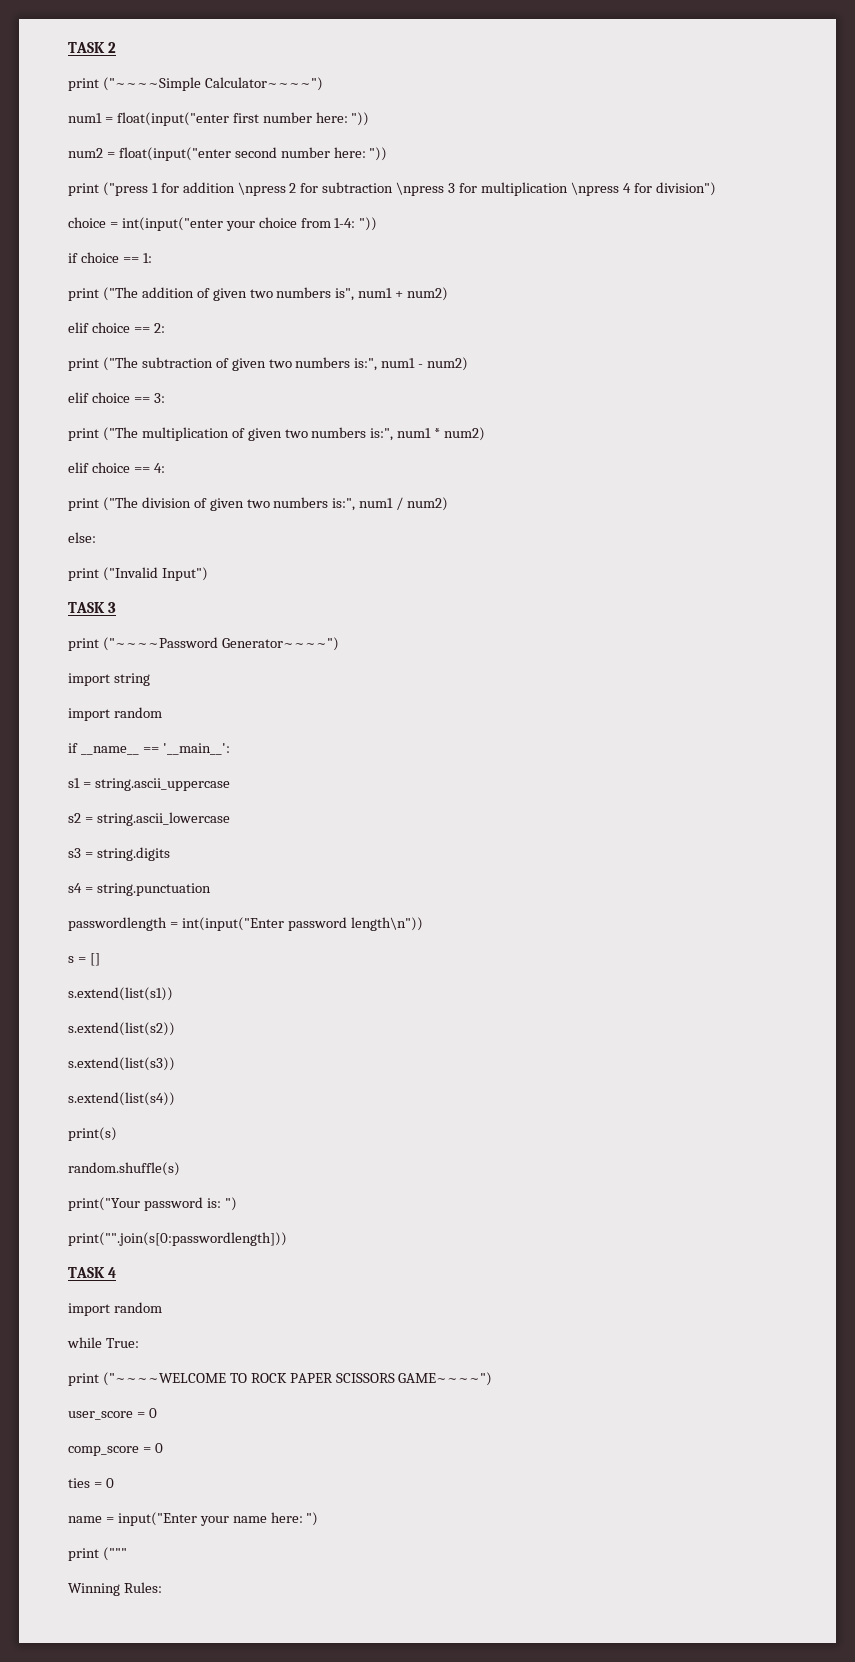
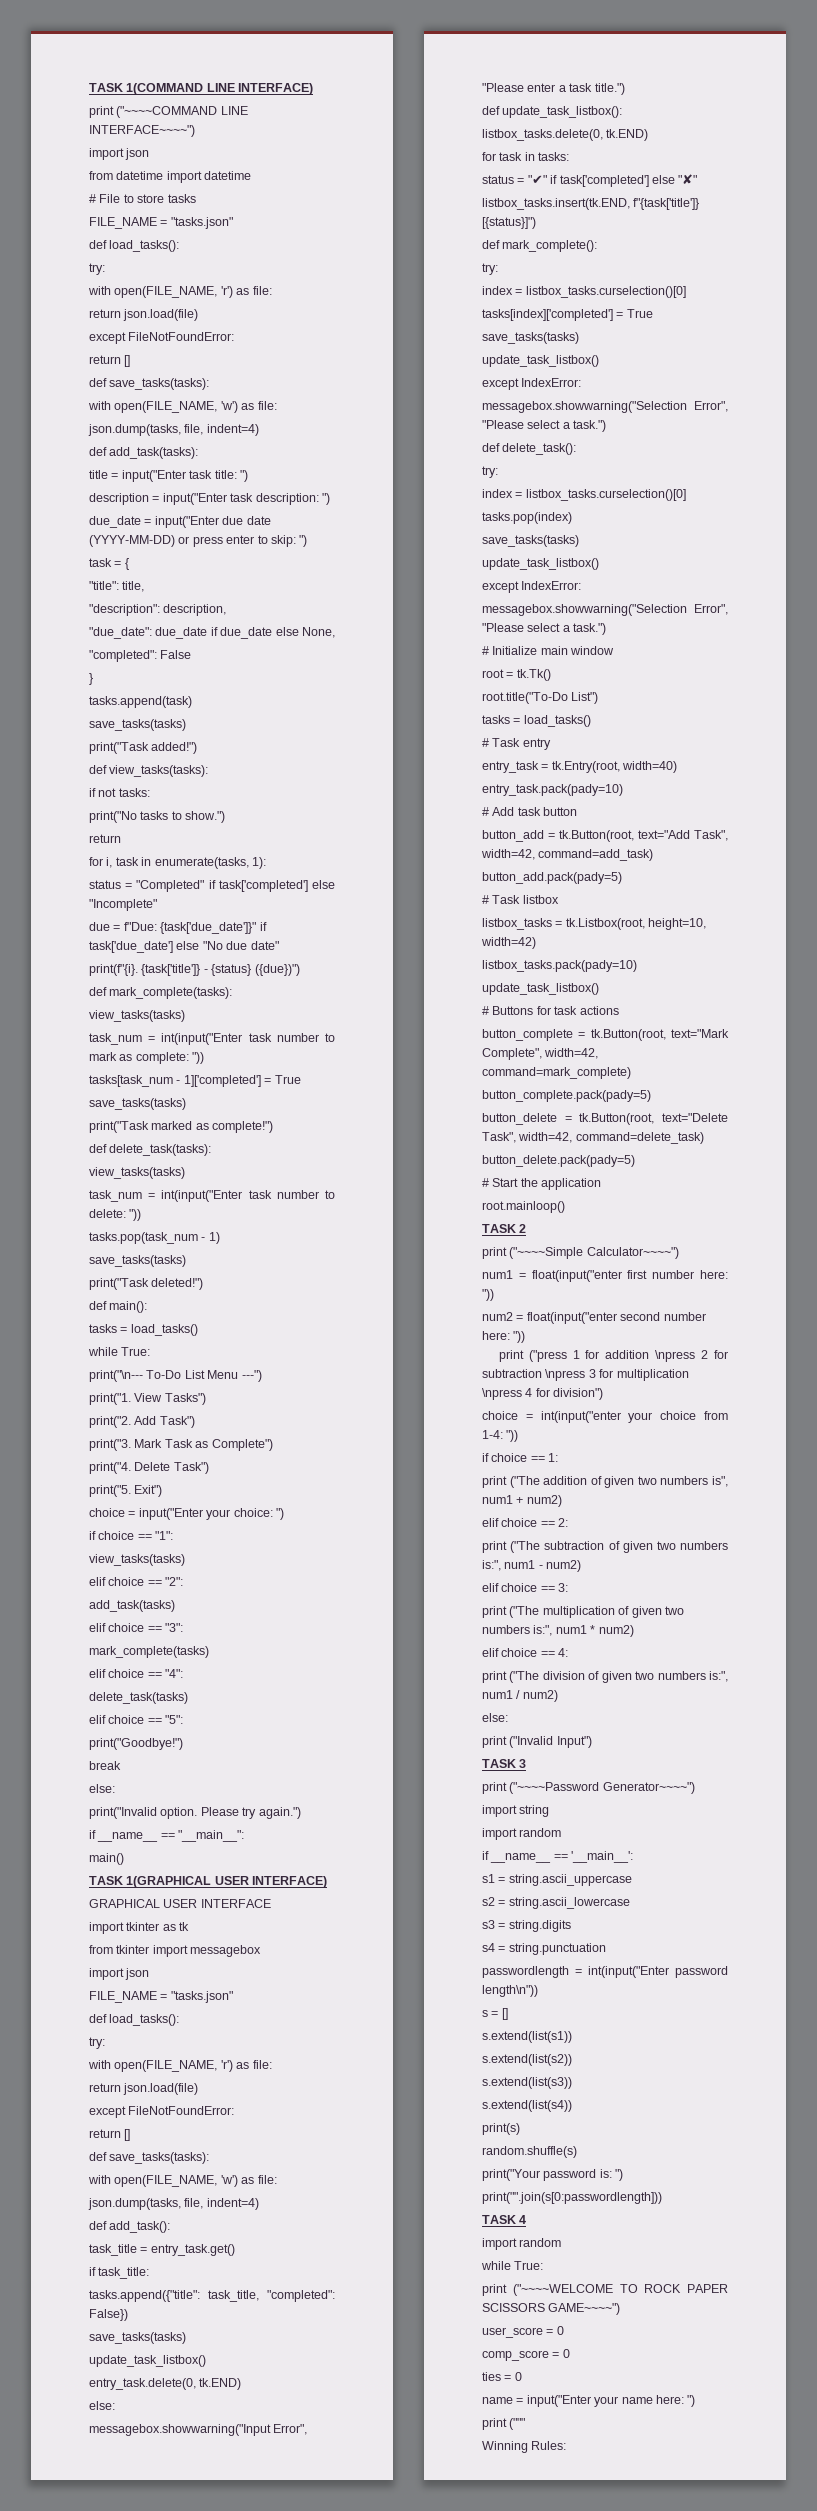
+ TASK 1(COMMAND LINE INTERFACE)
+ print ("~~~~COMMAND LINE INTERFACE~~~~")
+ import json
+ from datetime import datetime
+ # File to store tasks
+ FILE_NAME = "tasks.json"
+ def load_tasks():
+ try:
+ with open(FILE_NAME, 'r') as file:
+ return json.load(file)
+ except FileNotFoundError:
+ return []
+ def save_tasks(tasks):
+ with open(FILE_NAME, 'w') as file:
+ json.dump(tasks, file, indent=4)
+ def add_task(tasks):
+ title = input("Enter task title: ")
+ description = input("Enter task description: ")
+ due_date = input("Enter due date (YYYY-MM-DD) or press enter to skip: ")
+ task = {
+ "title": title,
+ "description": description,
+ "due_date": due_date if due_date else None,
+ "completed": False
+ }
+ tasks.append(task)
+ save_tasks(tasks)
+ print("Task added!")
+ def view_tasks(tasks):
+ if not tasks:
+ print("No tasks to show.")
+ return
+ for i, task in enumerate(tasks, 1):
+ status = "Completed" if task['completed'] else "Incomplete"
+ due = f"Due: {task['due_date']}" if task['due_date'] else "No due date"
+ print(f"{i}. {task['title']} - {status} ({due})")
+ def mark_complete(tasks):
+ view_tasks(tasks)
+ task_num = int(input("Enter task number to mark as complete: "))
+ tasks[task_num - 1]['completed'] = True
+ save_tasks(tasks)
+ print("Task marked as complete!")
+ def delete_task(tasks):
+ view_tasks(tasks)
+ task_num = int(input("Enter task number to delete: "))
+ tasks.pop(task_num - 1)
+ save_tasks(tasks)
+ print("Task deleted!")
+ def main():
+ tasks = load_tasks()
+ while True:
+ print("\n--- To-Do List Menu ---")
+ print("1. View Tasks")
+ print("2. Add Task")
+ print("3. Mark Task as Complete")
+ print("4. Delete Task")
+ print("5. Exit")
+ choice = input("Enter your choice: ")
+ if choice == "1":
+ view_tasks(tasks)
+ elif choice == "2":
+ add_task(tasks)
+ elif choice == "3":
+ mark_complete(tasks)
+ elif choice == "4":
+ delete_task(tasks)
+ elif choice == "5":
+ print("Goodbye!")
+ break
+ else:
+ print("Invalid option. Please try again.")
+ if __name__ == "__main__":
+ main()
+ TASK 1(GRAPHICAL USER INTERFACE)
+ GRAPHICAL USER INTERFACE
+ import tkinter as tk
+ from tkinter import messagebox
+ import json
+ FILE_NAME = "tasks.json"
+ def load_tasks():
+ try:
+ with open(FILE_NAME, 'r') as file:
+ return json.load(file)
+ except FileNotFoundError:
+ return []
+ def save_tasks(tasks):
+ with open(FILE_NAME, 'w') as file:
+ json.dump(tasks, file, indent=4)
+ def add_task():
+ task_title = entry_task.get()
+ if task_title:
+ tasks.append({"title": task_title, "completed": False})
+ save_tasks(tasks)
+ update_task_listbox()
+ entry_task.delete(0, tk.END)
+ else:
+ messagebox.showwarning("Input Error", "Please enter a task title.")
+ def update_task_listbox():
+ listbox_tasks.delete(0, tk.END)
+ for task in tasks:
+ status = "✔" if task['completed'] else "✘"
+ listbox_tasks.insert(tk.END, f"{task['title']} [{status}]")
+ def mark_complete():
+ try:
+ index = listbox_tasks.curselection()[0]
+ tasks[index]['completed'] = True
+ save_tasks(tasks)
+ update_task_listbox()
+ except IndexError:
+ messagebox.showwarning("Selection Error", "Please select a task.")
+ def delete_task():
+ try:
+ index = listbox_tasks.curselection()[0]
+ tasks.pop(index)
+ save_tasks(tasks)
+ update_task_listbox()
+ except IndexError:
+ messagebox.showwarning("Selection Error", "Please select a task.")
+ # Initialize main window
+ root = tk.Tk()
+ root.title("To-Do List")
+ tasks = load_tasks()
+ # Task entry
+ entry_task = tk.Entry(root, width=40)
+ entry_task.pack(pady=10)
+ # Add task button
+ button_add = tk.Button(root, text="Add Task", width=42, command=add_task)
+ button_add.pack(pady=5)
+ # Task listbox
+ listbox_tasks = tk.Listbox(root, height=10, width=42)
+ listbox_tasks.pack(pady=10)
+ update_task_listbox()
+ # Buttons for task actions
+ button_complete = tk.Button(root, text="Mark Complete", width=42, command=mark_complete)
+ button_complete.pack(pady=5)
+ button_delete = tk.Button(root, text="Delete Task", width=42, command=delete_task)
+ button_delete.pack(pady=5)
+ # Start the application
+ root.mainloop()

